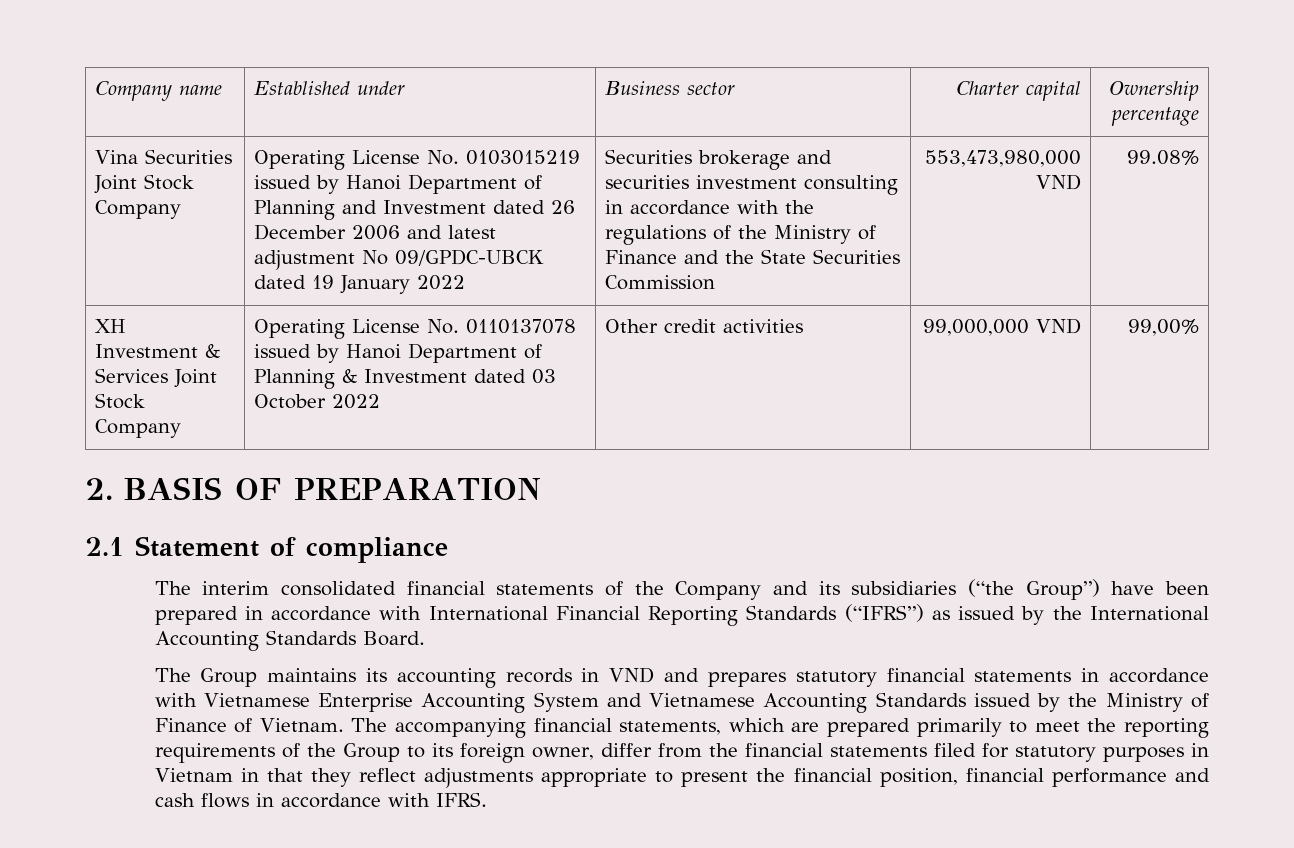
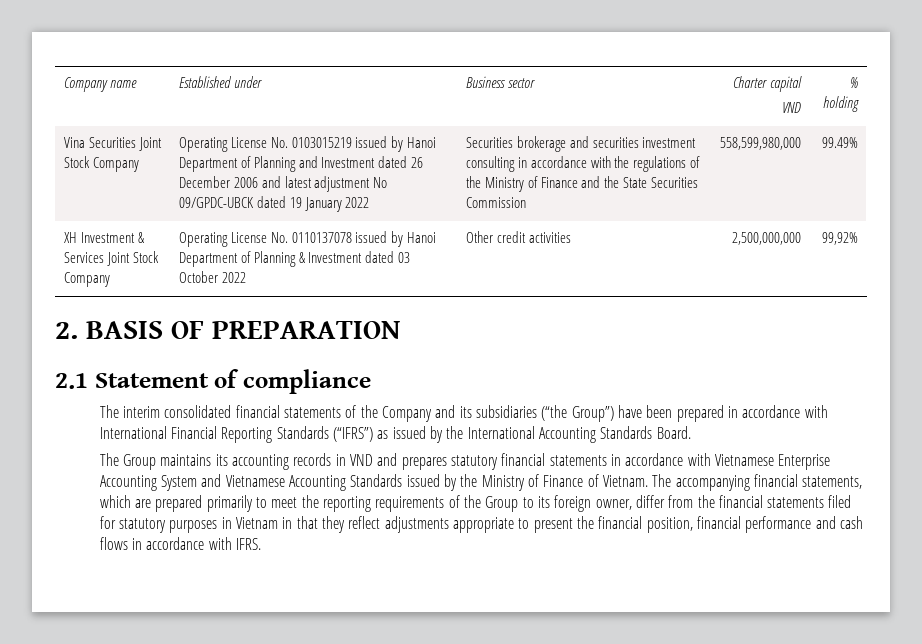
- Company name | Established under | Business sector | Charter capital | Ownership percentage
+ Company name | Established under | Business sector | Charter capital
+ VND | % holding
- 553,473,980,000 VND | 99.08%
+ 558,599,980,000 | 99.49%
- XH Investment & Services Joint Stock Company | Operating License No. 0110137078 issued by Hanoi Department of Planning & Investment dated 03 October 2022 | Other credit activities | 99,000,000 VND | 99,00%
+ XH Investment & Services Joint Stock Company | Operating License No. 0110137078 issued by Hanoi Department of Planning & Investment dated 03 October 2022 | Other credit activities | 2,500,000,000 | 99,92%

